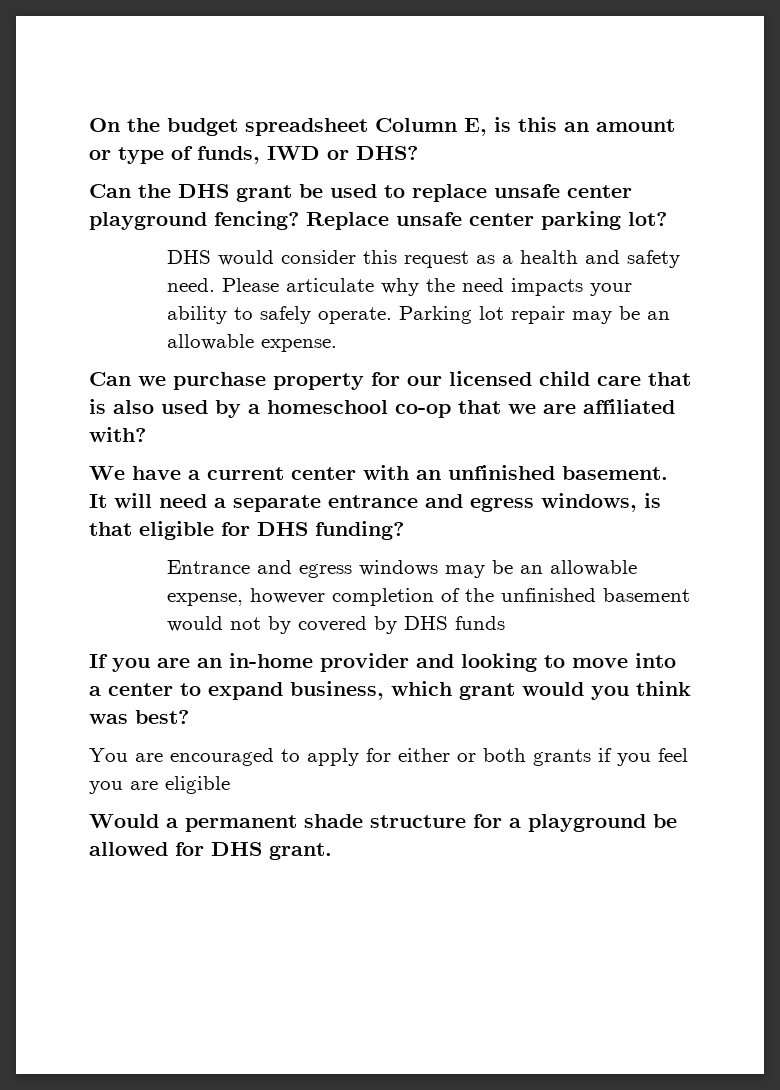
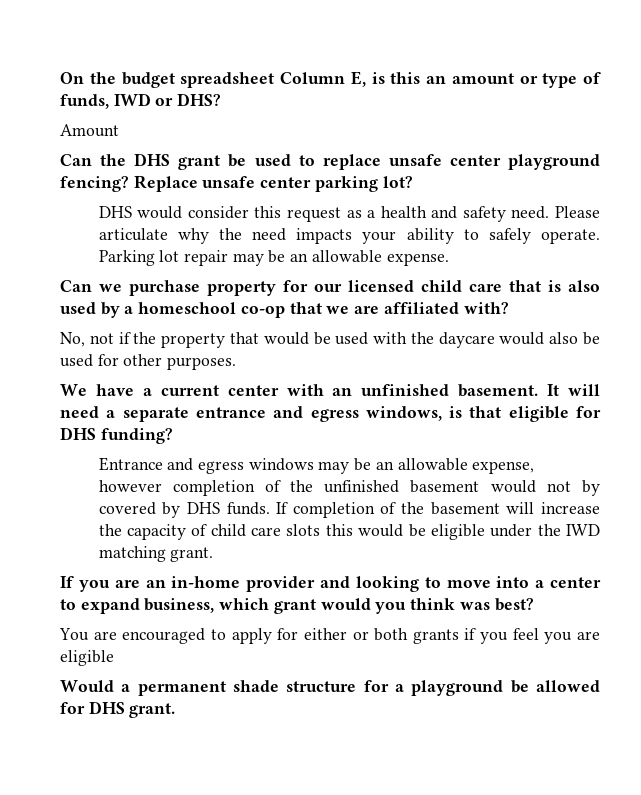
+ Amount
+ No, not if the property that would be used with the daycare would also be used for other purposes.
- Entrance and egress windows may be an allowable expense, however completion of the unfinished basement would not by covered by DHS funds
+ Entrance and egress windows may be an allowable expense, however completion of the unfinished basement would not by covered by DHS funds. If completion of the basement will increase the capacity of child care slots this would be eligible under the IWD matching grant.

